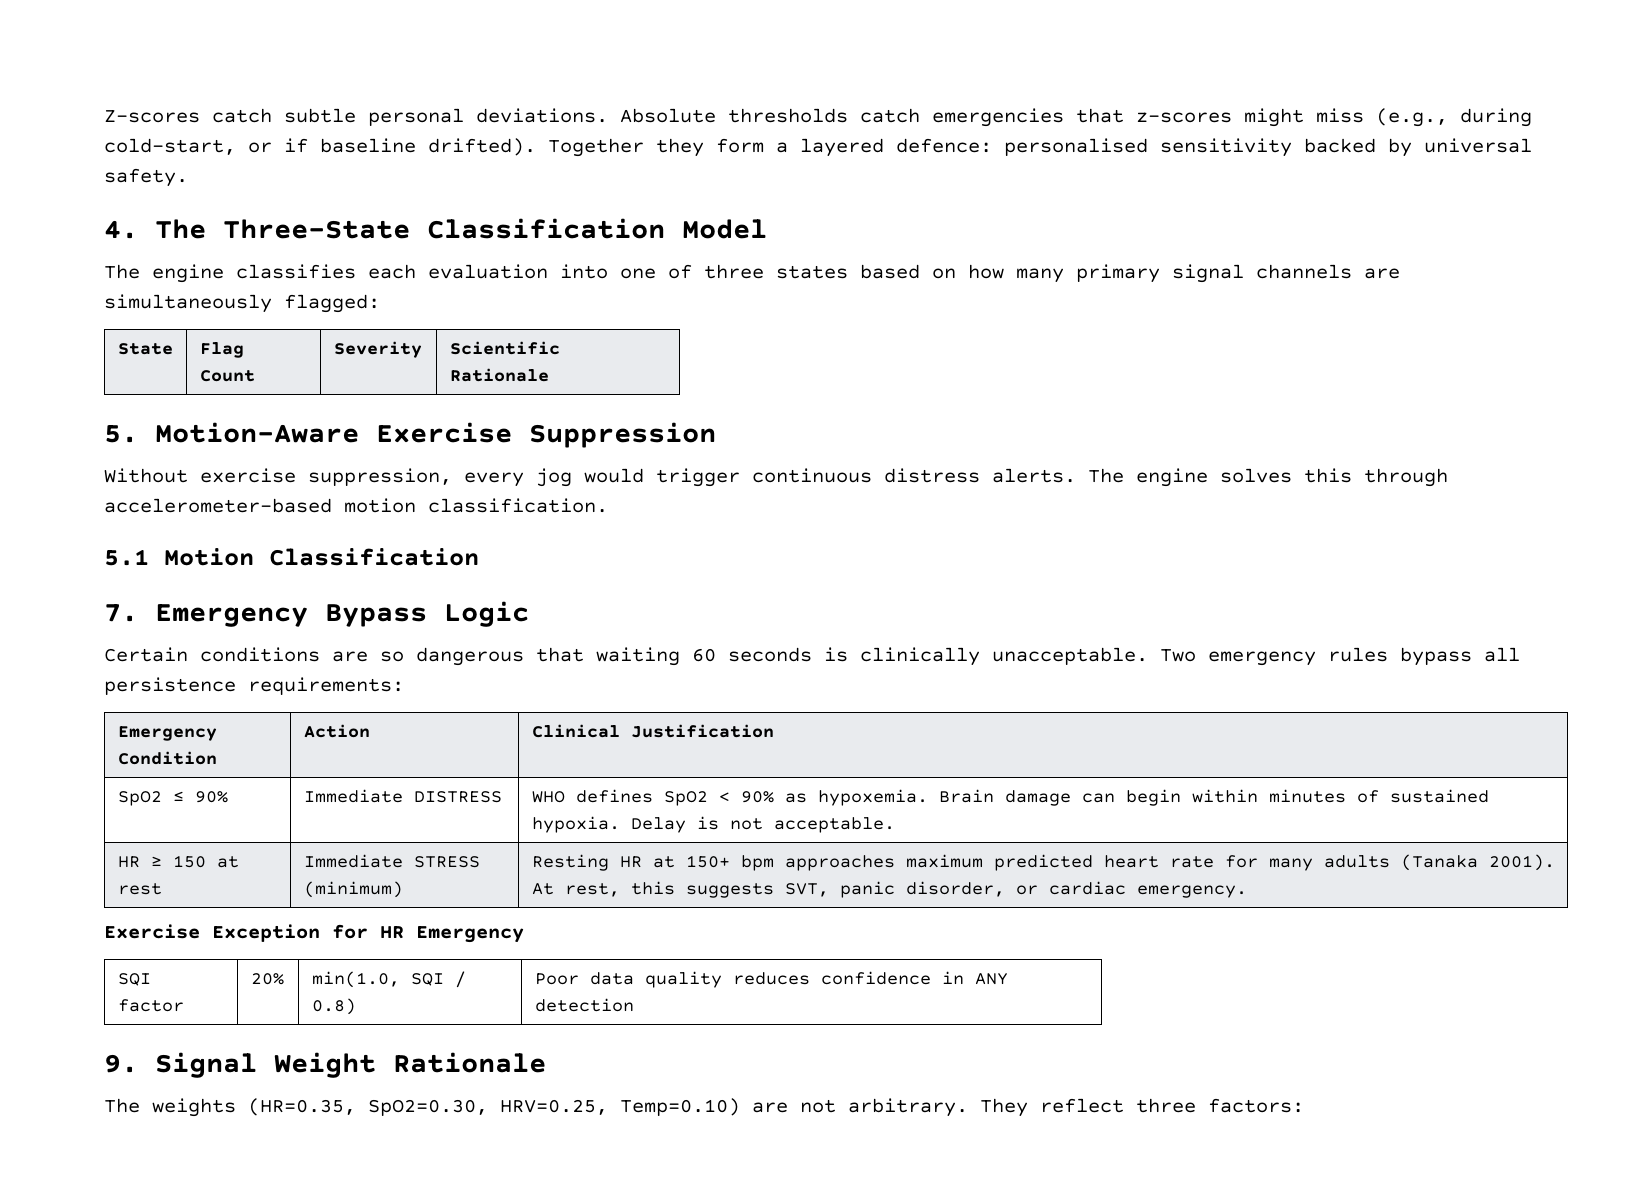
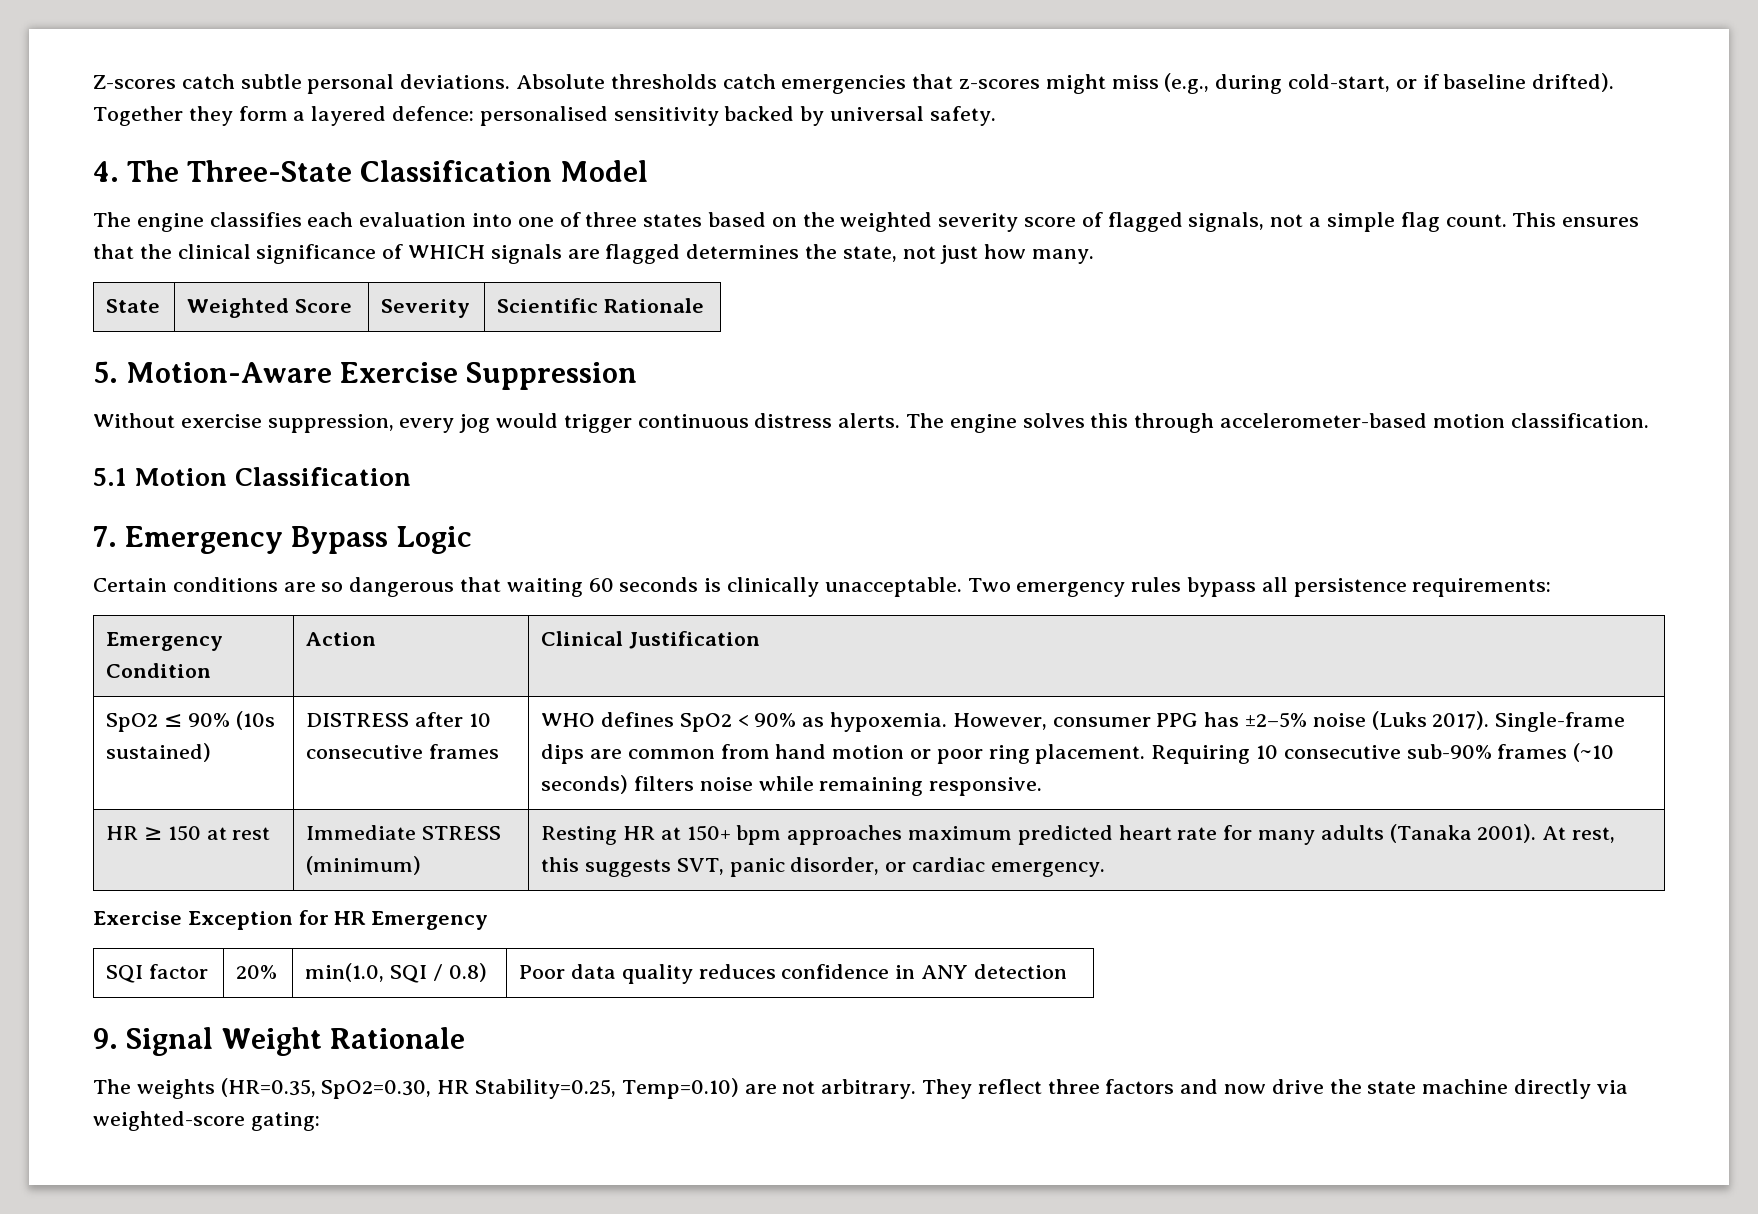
- The engine classifies each evaluation into one of three states based on how many primary signal channels are simultaneously flagged:
+ The engine classifies each evaluation into one of three states based on the weighted severity score of flagged signals, not a simple flag count. This ensures that the clinical significance of WHICH signals are flagged determines the state, not just how many.
- State | Flag Count | Severity | Scientific Rationale
+ State | Weighted Score | Severity | Scientific Rationale
- SpO2 ≤ 90% | Immediate DISTRESS
+ SpO2 ≤ 90% (10s sustained) | DISTRESS after 10 consecutive frames
- Brain damage can begin within minutes of sustained hypoxia. Delay is not acceptable.
+ However, consumer PPG has ±2–5% noise (Luks 2017). Single-frame dips are common from hand motion or poor ring placement. Requiring 10 consecutive sub-90% frames (~10 seconds) filters noise while remaining responsive.
- The weights (HR=0.35, SpO2=0.30, HRV=0.25, Temp=0.10) are not arbitrary.
+ The weights (HR=0.35, SpO2=0.30, HR Stability=0.25, Temp=0.10) are not arbitrary.
- They reflect three factors:
+ They reflect three factors and now drive the state machine directly via weighted-score gating:

